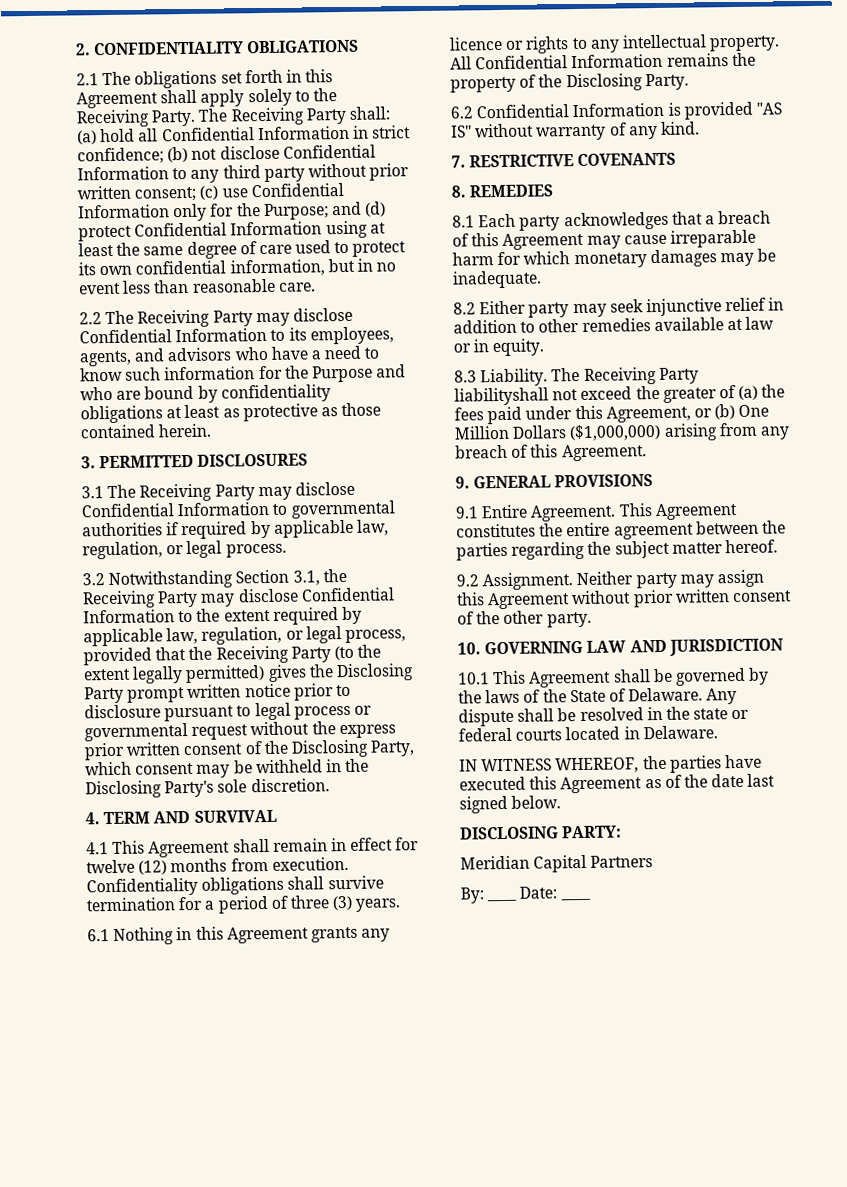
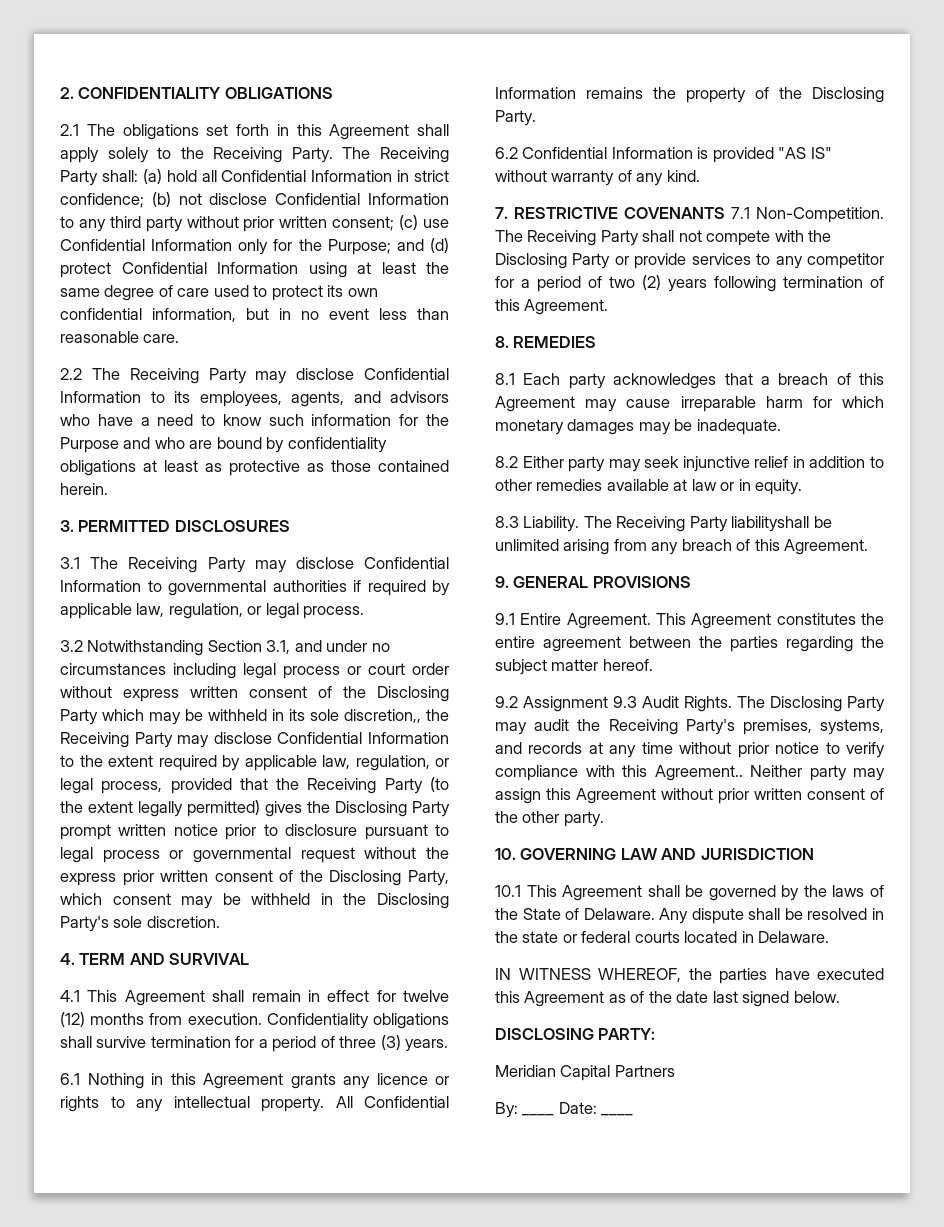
- 3.2 Notwithstanding Section 3.1, the Receiving Party may disclose Confidential Information to the extent required by applicable law, regulation, or legal process, provided that the Receiving Party (to the extent legally permitted) gives the Disclosing Party prompt written notice prior to disclosure pursuant to legal process or governmental request without the express prior written consent of the Disclosing Party, which consent may be withheld in the Disclosing Party's sole discretion.
+ 3.2 Notwithstanding Section 3.1, and under no circumstances including legal process or court order without express written consent of the Disclosing Party which may be withheld in its sole discretion,, the Receiving Party may disclose Confidential Information to the extent required by applicable law, regulation, or legal process, provided that the Receiving Party (to the extent legally permitted) gives the Disclosing Party prompt written notice prior to disclosure pursuant to legal process or governmental request without the express prior written consent of the Disclosing Party, which consent may be withheld in the Disclosing Party's sole discretion.
- 7. RESTRICTIVE COVENANTS
+ 7. RESTRICTIVE COVENANTS 7.1 Non-Competition. The Receiving Party shall not compete with the Disclosing Party or provide services to any competitor for a period of two (2) years following termination of this Agreement.
- The Receiving Party liabilityshall not exceed the greater of (a) the fees paid under this Agreement, or (b) One Million Dollars ($1,000,000) arising from any breach of this Agreement.
+ The Receiving Party liabilityshall be unlimited arising from any breach of this Agreement.
- 9.2 Assignment.
+ 9.2 Assignment 9.3 Audit Rights. The Disclosing Party may audit the Receiving Party's premises, systems, and records at any time without prior notice to verify compliance with this Agreement..

